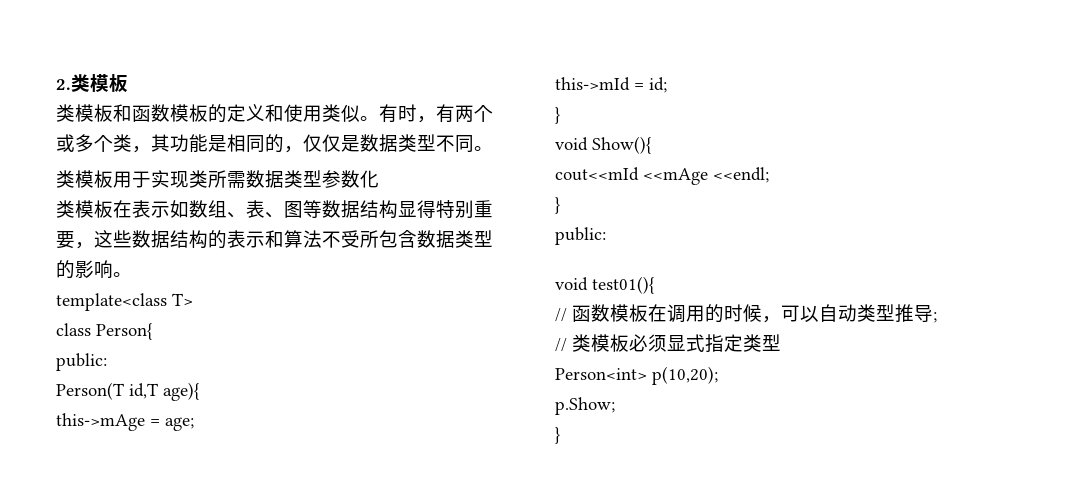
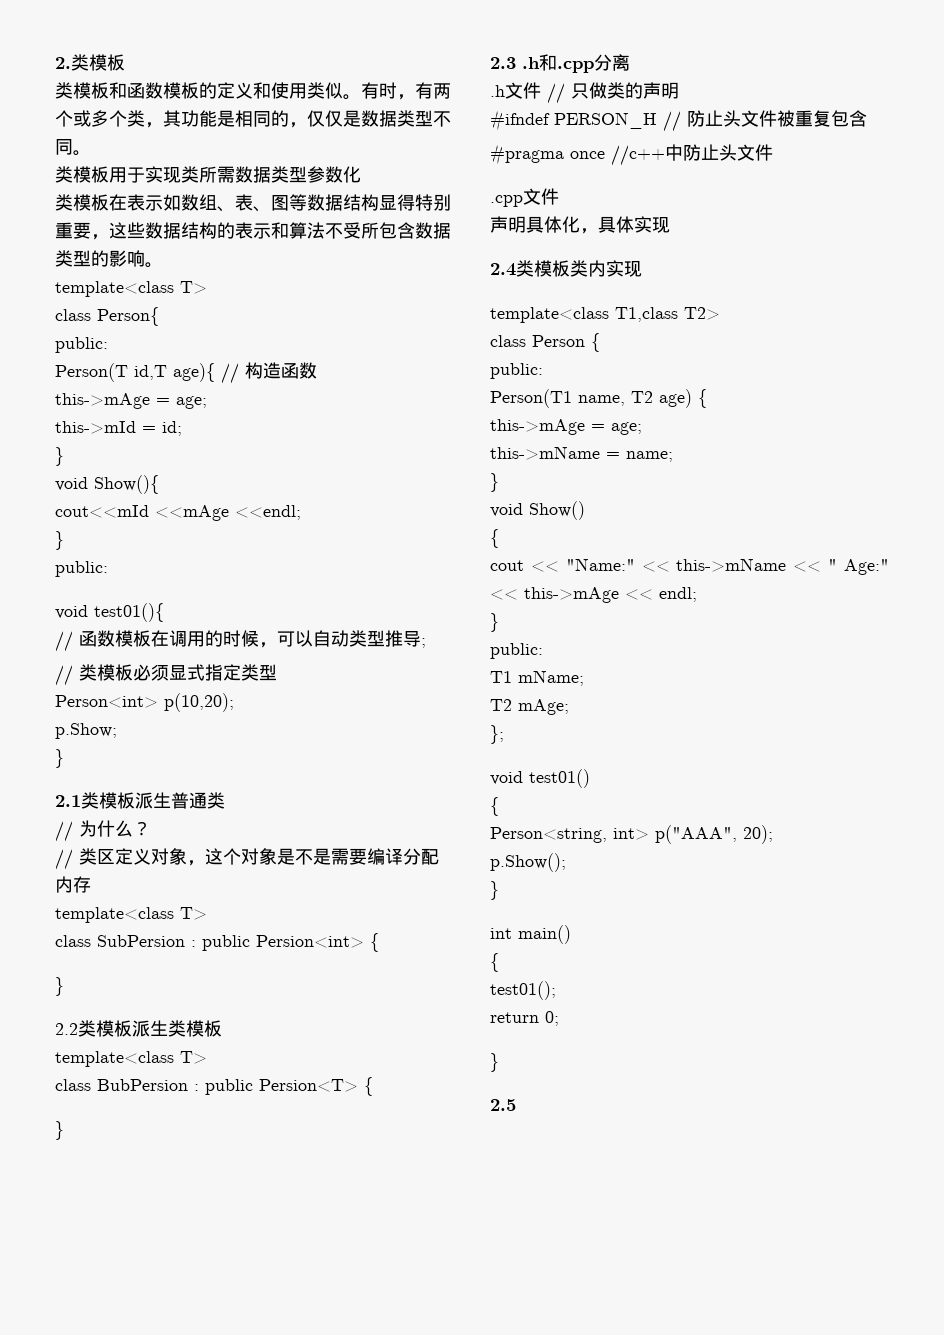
- Person(T id,T age){
+ Person(T id,T age){ // 构造函数
+ 2.1类模板派生普通类
+ // 为什么？
+ // 类区定义对象，这个对象是不是需要编译分配内存
+ template<class T>
+ class SubPersion : public Persion<int> {
+ }
+ 2.2类模板派生类模板
+ template<class T>
+ class BubPersion : public Persion<T> {
+ }
+ 2.3 .h和.cpp分离
+ .h文件 // 只做类的声明
+ #ifndef PERSON_H // 防止头文件被重复包含
+ #pragma once //c++中防止头文件
+ .cpp文件
+ 声明具体化，具体实现
+ 2.4类模板类内实现
+ template<class T1,class T2>
+ class Person {
+ public:
+ Person(T1 name, T2 age) {
+ this->mAge = age;
+ this->mName = name;
+ }
+ void Show()
+ {
+ cout << "Name:" << this->mName << " Age:" << this->mAge << endl;
+ }
+ public:
+ T1 mName;
+ T2 mAge;
+ };
+ void test01()
+ {
+ Person<string, int> p("AAA", 20);
+ p.Show();
+ }
+ int main()
+ {
+ test01();
+ return 0;
+ }
+ 2.5

